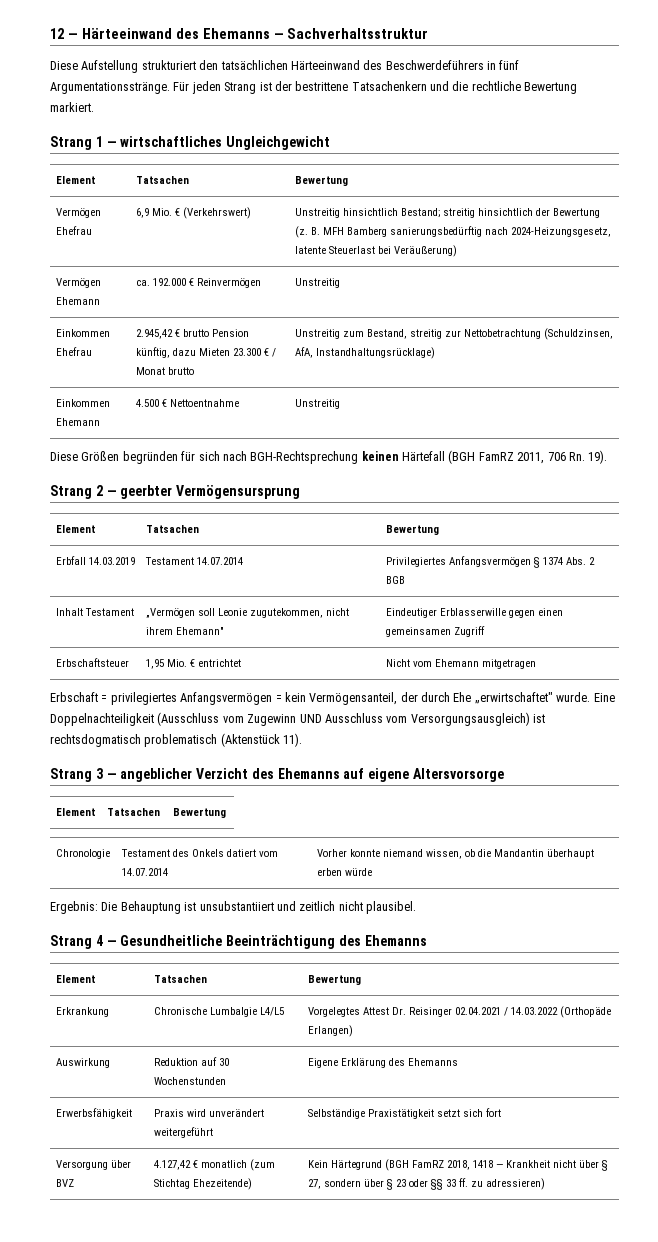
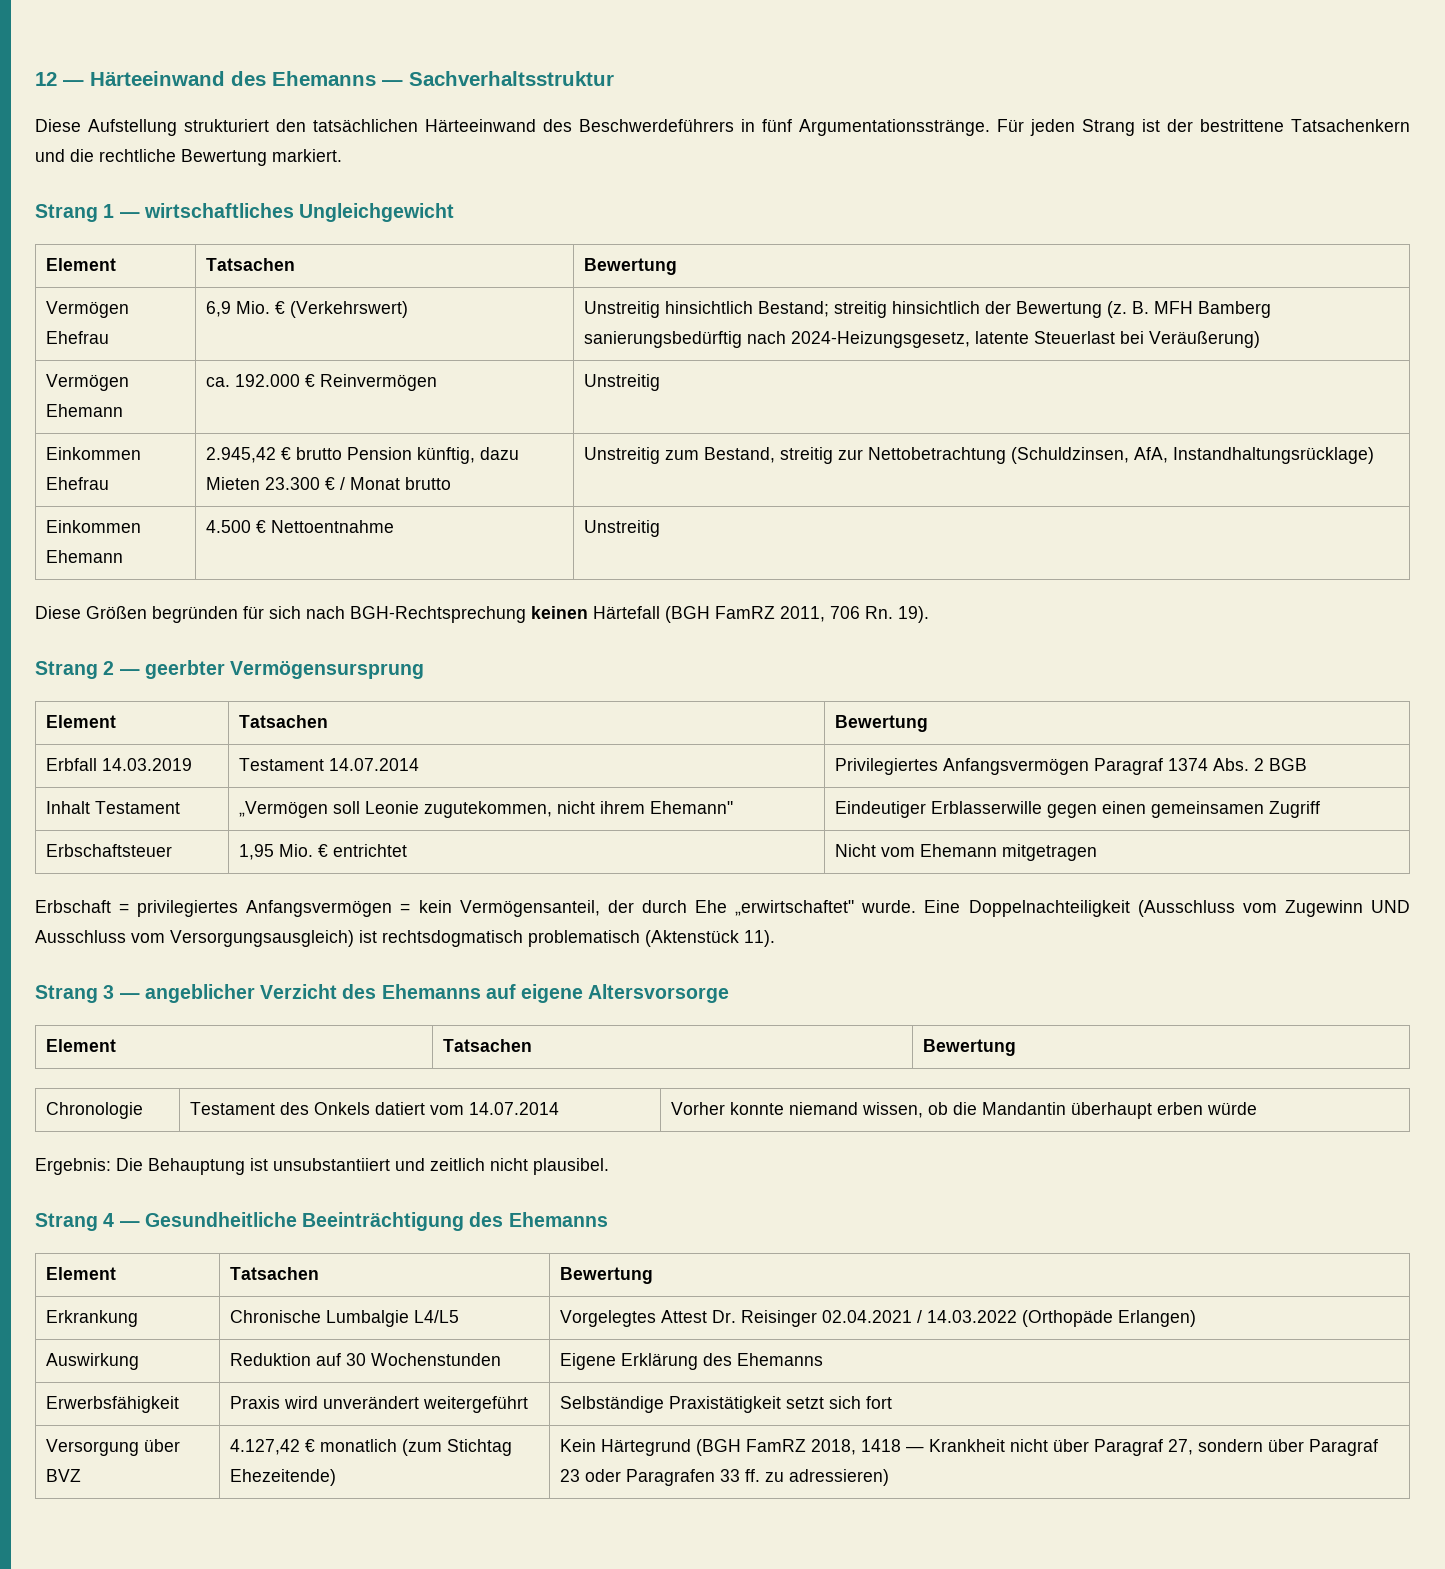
- Erbfall 14.03.2019 | Testament 14.07.2014 | Privilegiertes Anfangsvermögen § 1374 Abs. 2 BGB
+ Erbfall 14.03.2019 | Testament 14.07.2014 | Privilegiertes Anfangsvermögen Paragraf 1374 Abs. 2 BGB
- Versorgung über BVZ | 4.127,42 € monatlich (zum Stichtag Ehezeitende) | Kein Härtegrund (BGH FamRZ 2018, 1418 — Krankheit nicht über § 27, sondern über § 23 oder §§ 33 ff. zu adressieren)
+ Versorgung über BVZ | 4.127,42 € monatlich (zum Stichtag Ehezeitende) | Kein Härtegrund (BGH FamRZ 2018, 1418 — Krankheit nicht über Paragraf 27, sondern über Paragraf 23 oder Paragrafen 33 ff. zu adressieren)

